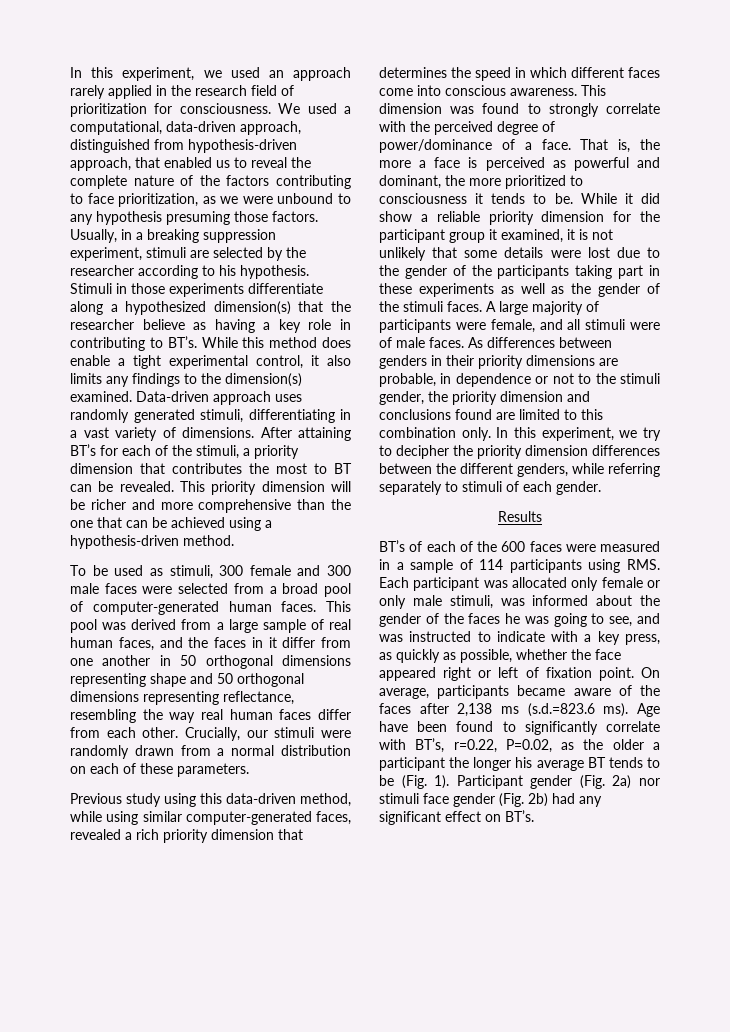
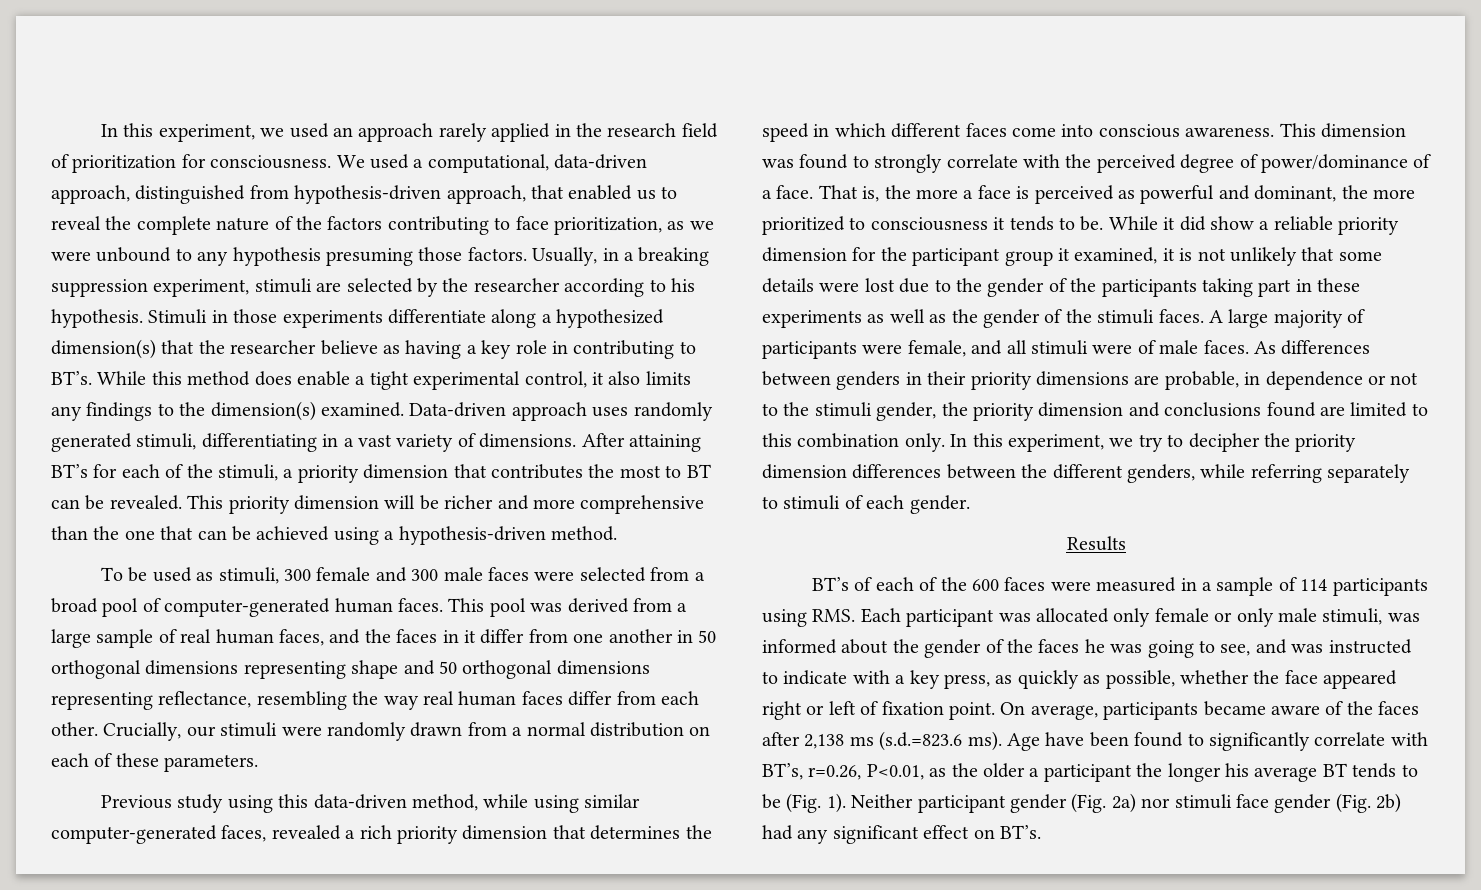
- Age have been found to significantly correlate with BT’s, r=0.22, P=0.02, as the older a participant the longer his average BT tends to be (Fig. 1).
+ Age have been found to significantly correlate with BT’s, r=0.26, P<0.01, as the older a participant the longer his average BT tends to be (Fig. 1).
- Participant gender (Fig. 2a) nor stimuli face gender (Fig. 2b) had any significant effect on BT’s.
+ Neither participant gender (Fig. 2a) nor stimuli face gender (Fig. 2b) had any significant effect on BT’s.

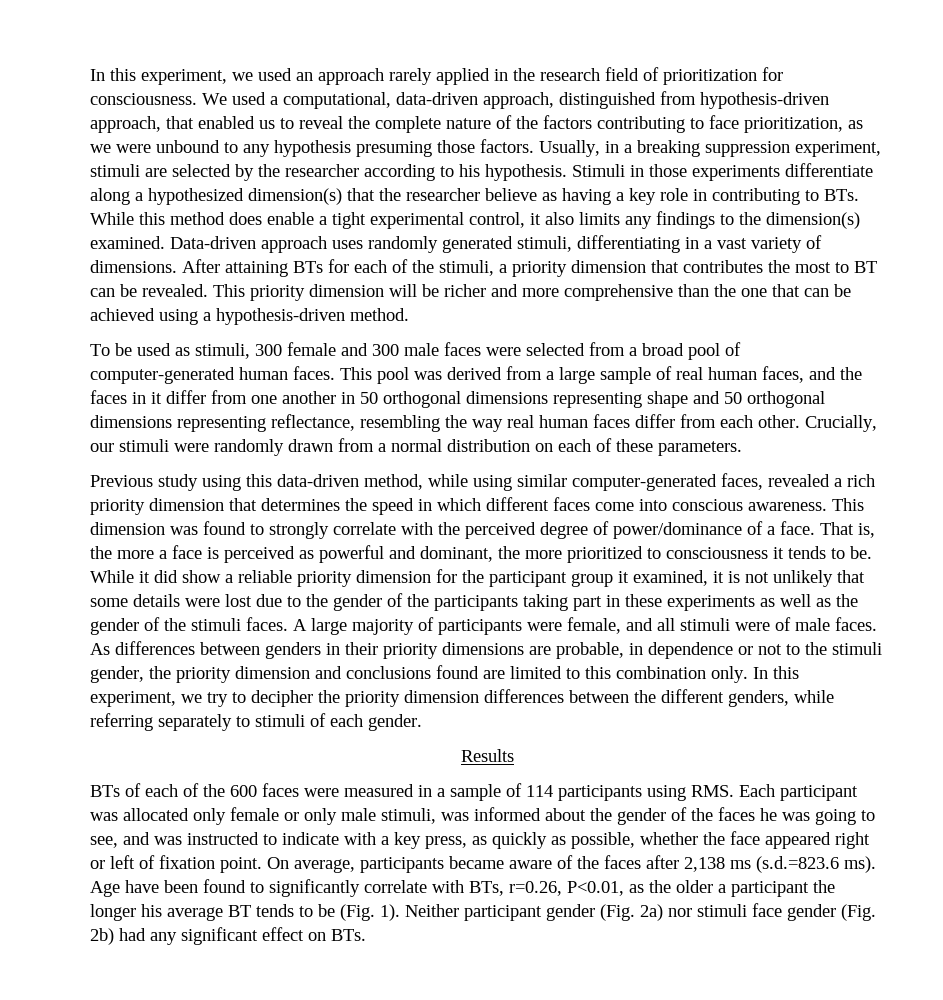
- Stimuli in those experiments differentiate along a hypothesized dimension(s) that the researcher believe as having a key role in contributing to BT’s. While this method does enable a tight experimental control, it also limits any findings to the dimension(s) examined.
+ Stimuli in those experiments differentiate along a hypothesized dimension(s) that the researcher believe as having a key role in contributing to BTs. While this method does enable a tight experimental control, it also limits any findings to the dimension(s) examined.
- After attaining BT’s for each of the stimuli, a priority dimension that contributes the most to BT can be revealed.
+ After attaining BTs for each of the stimuli, a priority dimension that contributes the most to BT can be revealed.
- BT’s of each of the 600 faces were measured in a sample of 114 participants using RMS. Each participant was allocated only female or only male stimuli, was informed about the gender of the faces he was going to see, and was instructed to indicate with a key press, as quickly as possible, whether the face appeared right or left of fixation point.
+ BTs of each of the 600 faces were measured in a sample of 114 participants using RMS. Each participant was allocated only female or only male stimuli, was informed about the gender of the faces he was going to see, and was instructed to indicate with a key press, as quickly as possible, whether the face appeared right or left of fixation point.
- Age have been found to significantly correlate with BT’s, r=0.26, P<0.01, as the older a participant the longer his average BT tends to be (Fig. 1).
+ Age have been found to significantly correlate with BTs, r=0.26, P<0.01, as the older a participant the longer his average BT tends to be (Fig. 1).
- Neither participant gender (Fig. 2a) nor stimuli face gender (Fig. 2b) had any significant effect on BT’s.
+ Neither participant gender (Fig. 2a) nor stimuli face gender (Fig. 2b) had any significant effect on BTs.

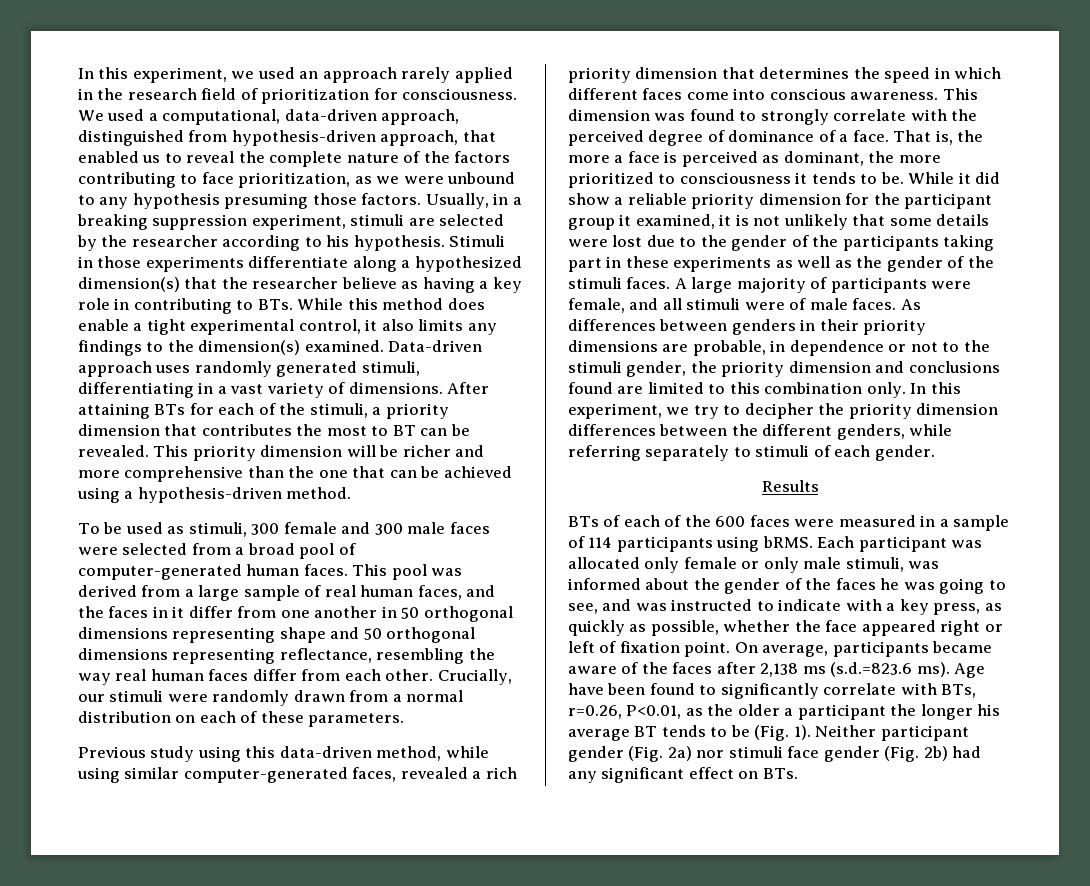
- This dimension was found to strongly correlate with the perceived degree of power/dominance of a face.
+ This dimension was found to strongly correlate with the perceived degree of dominance of a face.
- That is, the more a face is perceived as powerful and dominant, the more prioritized to consciousness it tends to be.
+ That is, the more a face is perceived as dominant, the more prioritized to consciousness it tends to be.
- BTs of each of the 600 faces were measured in a sample of 114 participants using RMS. Each participant was allocated only female or only male stimuli, was informed about the gender of the faces he was going to see, and was instructed to indicate with a key press, as quickly as possible, whether the face appeared right or left of fixation point.
+ BTs of each of the 600 faces were measured in a sample of 114 participants using bRMS. Each participant was allocated only female or only male stimuli, was informed about the gender of the faces he was going to see, and was instructed to indicate with a key press, as quickly as possible, whether the face appeared right or left of fixation point.

